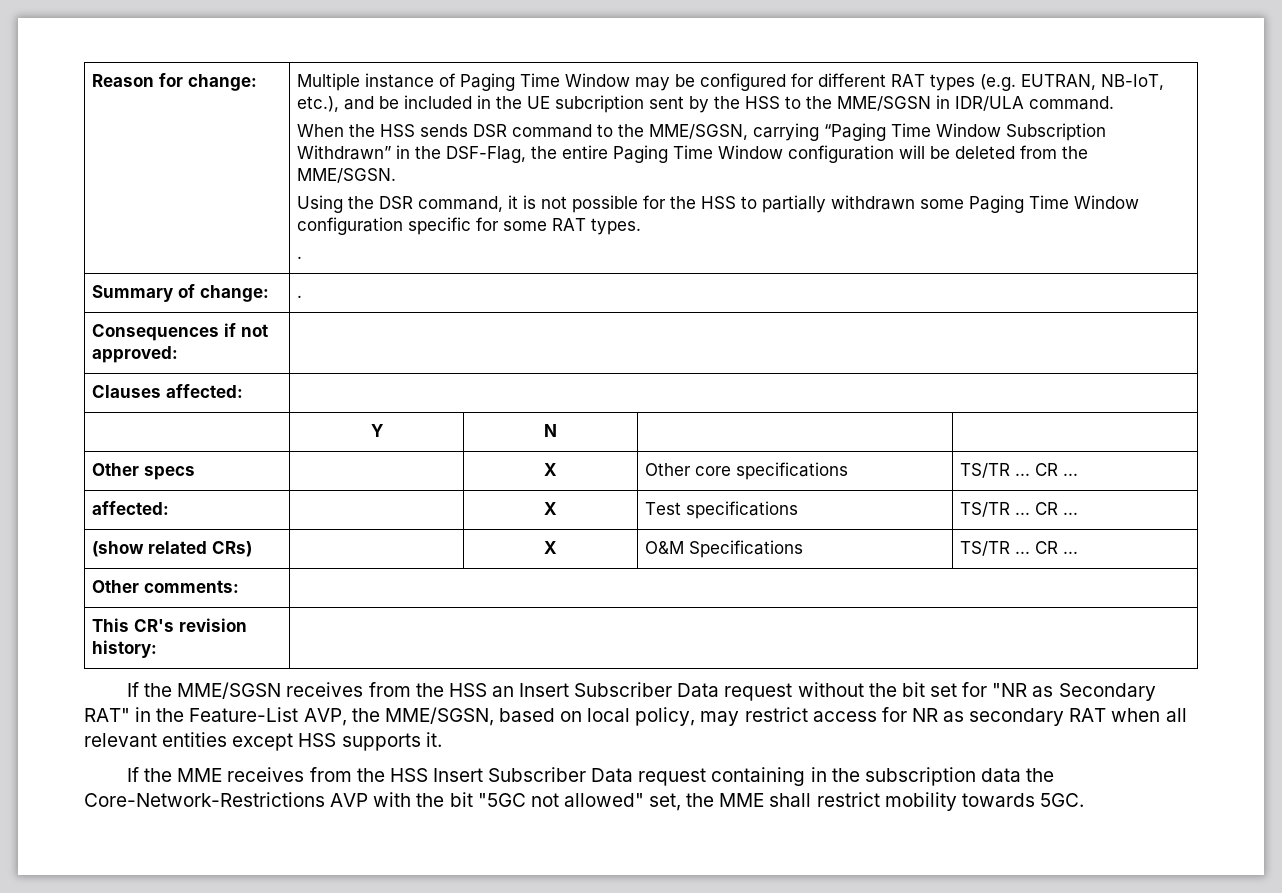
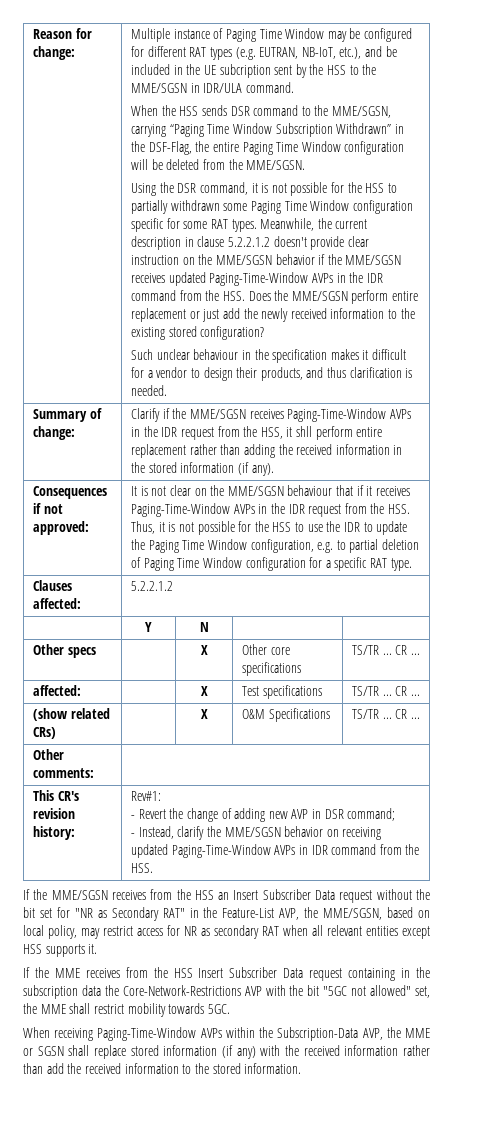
- Using the DSR command, it is not possible for the HSS to partially withdrawn some Paging Time Window configuration specific for some RAT types.
- .
- Summary of change: | .
- Consequences if not approved: |
+ Using the DSR command, it is not possible for the HSS to partially withdrawn some Paging Time Window configuration specific for some RAT types. Meanwhile, the current description in clause 5.2.2.1.2 doesn't provide clear instruction on the MME/SGSN behavior if the MME/SGSN receives updated Paging-Time-Window AVPs in the IDR command from the HSS. Does the MME/SGSN perform entire replacement or just add the newly received information to the existing stored configuration?
+ Such unclear behaviour in the specification makes it difficult for a vendor to design their products, and thus clarification is needed.
+ Summary of change: | Clarify if the MME/SGSN receives Paging-Time-Window AVPs in the IDR request from the HSS, it shll perform entire replacement rather than adding the received information in the stored information (if any).
+ Consequences if not approved: | It is not clear on the MME/SGSN behaviour that if it receives Paging-Time-Window AVPs in the IDR request from the HSS. Thus, it is not possible for the HSS to use the IDR to update the Paging Time Window configuration, e.g. to partial deletion of Paging Time Window configuration for a specific RAT type.
- Clauses affected: |
+ Clauses affected: | 5.2.2.1.2
- This CR's revision history: |
+ This CR's revision history: | Rev#1:
+ - Revert the change of adding new AVP in DSR command;
+ - Instead, clarify the MME/SGSN behavior on receiving updated Paging-Time-Window AVPs in IDR command from the HSS.
+ When receiving Paging-Time-Window AVPs within the Subscription-Data AVP, the MME or SGSN shall replace stored information (if any) with the received information rather than add the received information to the stored information.

